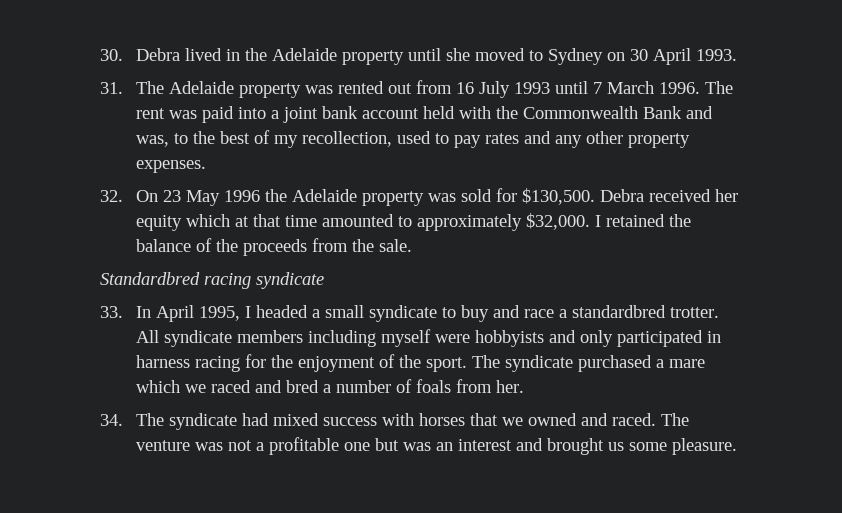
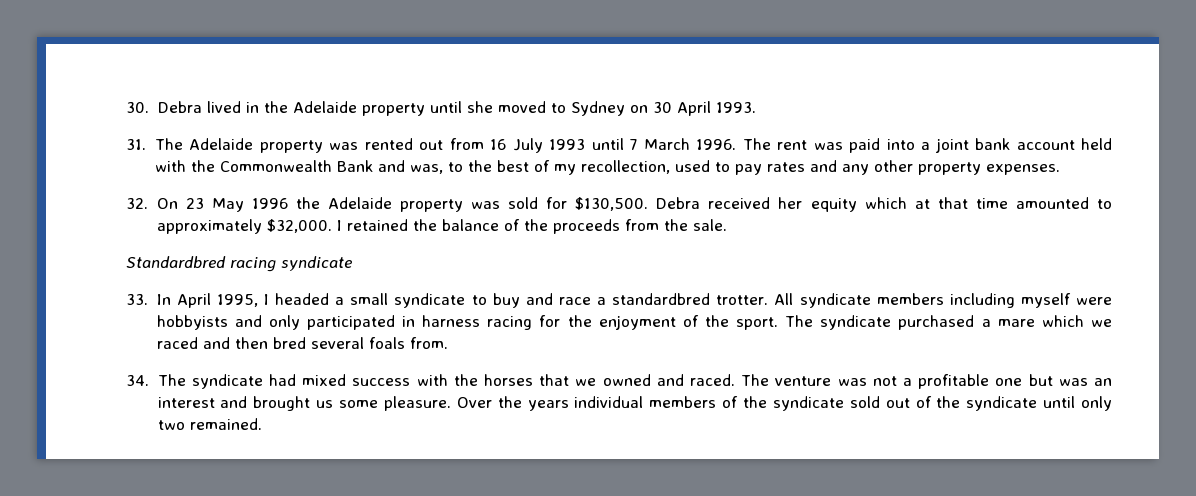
- The syndicate purchased a mare which we raced and bred a number of foals from her.
+ The syndicate purchased a mare which we raced and then bred several foals from.
- 34. The syndicate had mixed success with horses that we owned and raced.
+ 34. The syndicate had mixed success with the horses that we owned and raced.
+ Over the years individual members of the syndicate sold out of the syndicate until only two remained.

